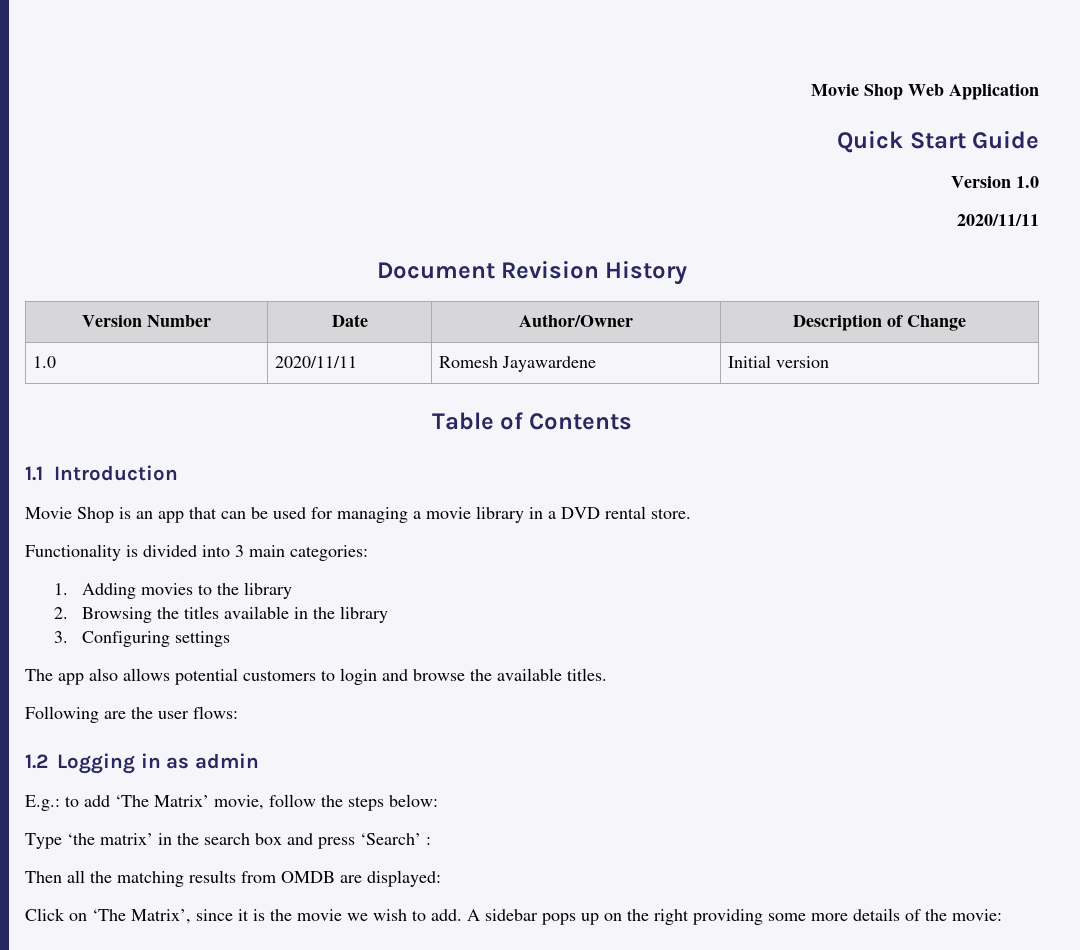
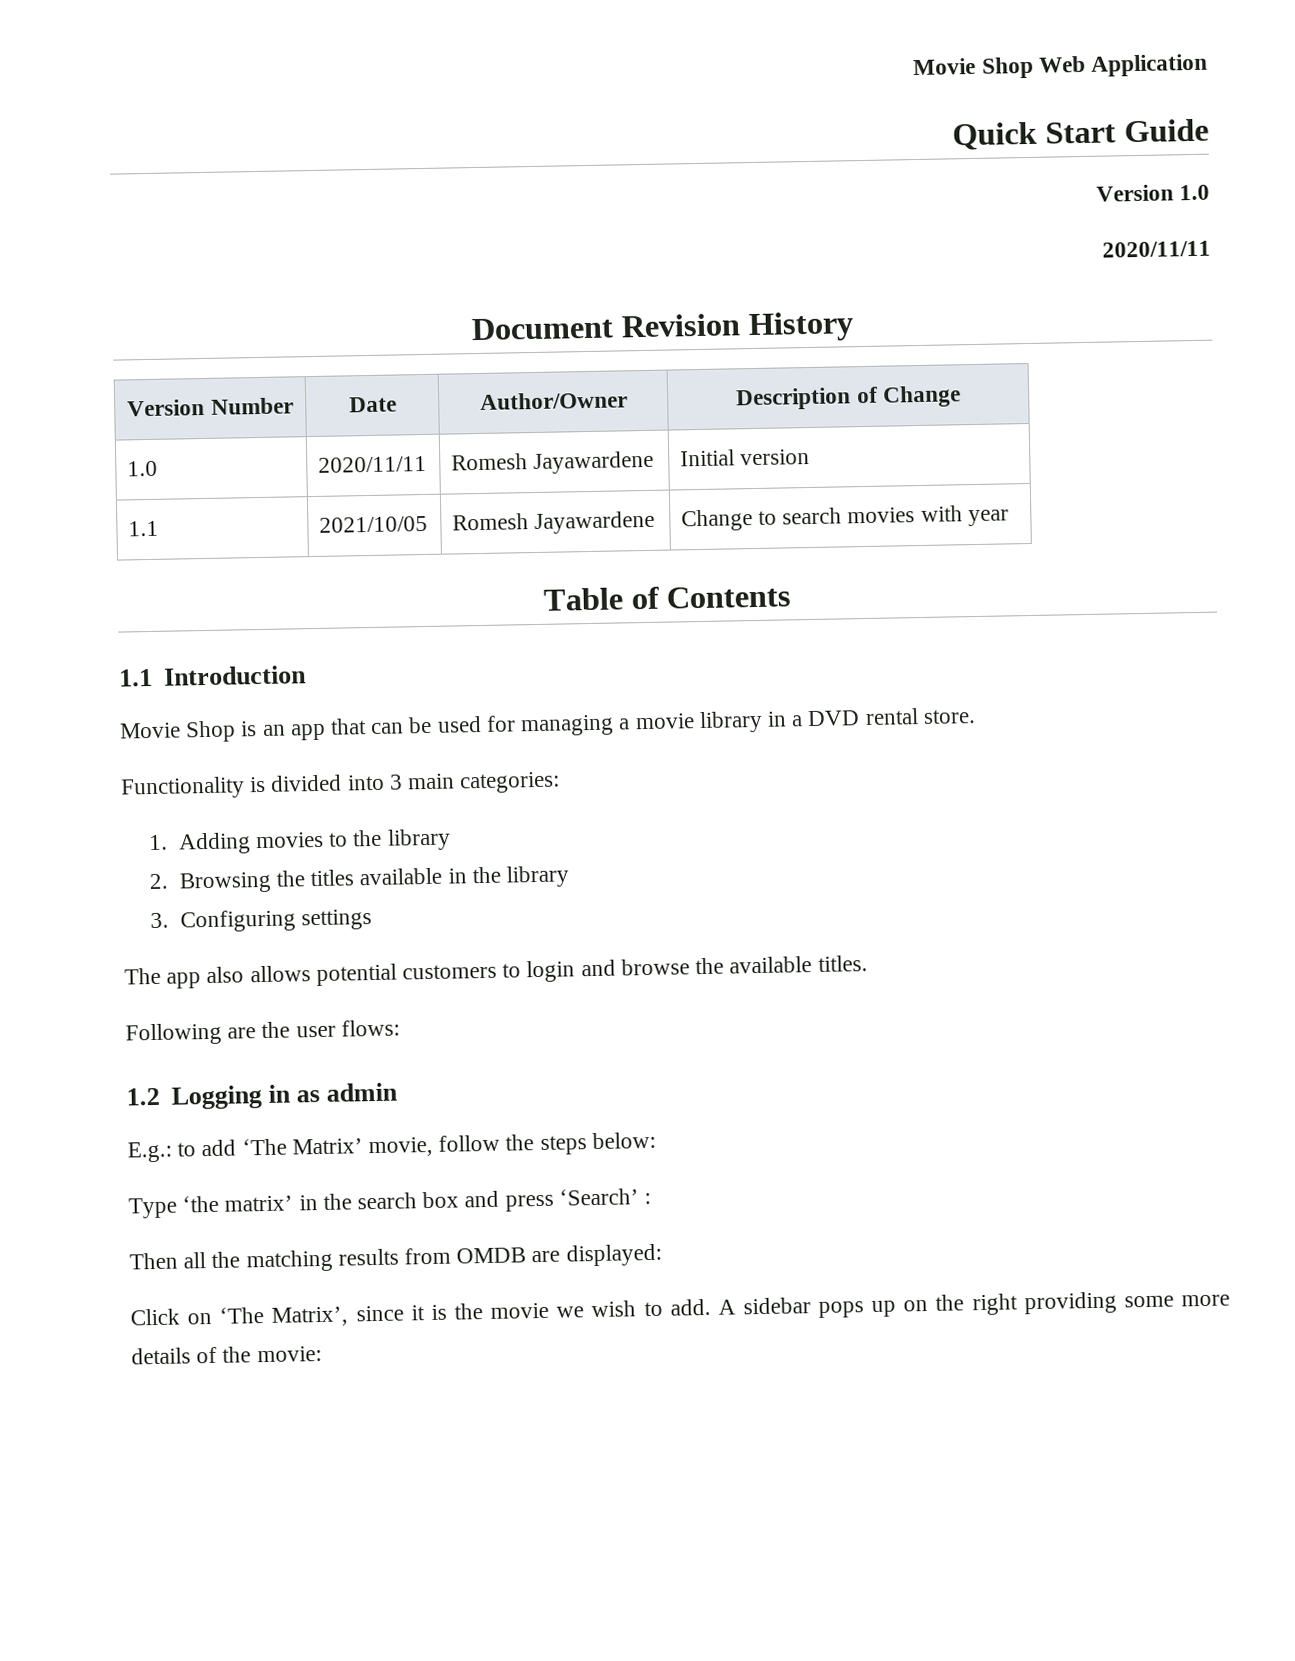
+ 1.1 | 2021/10/05 | Romesh Jayawardene | Change to search movies with year

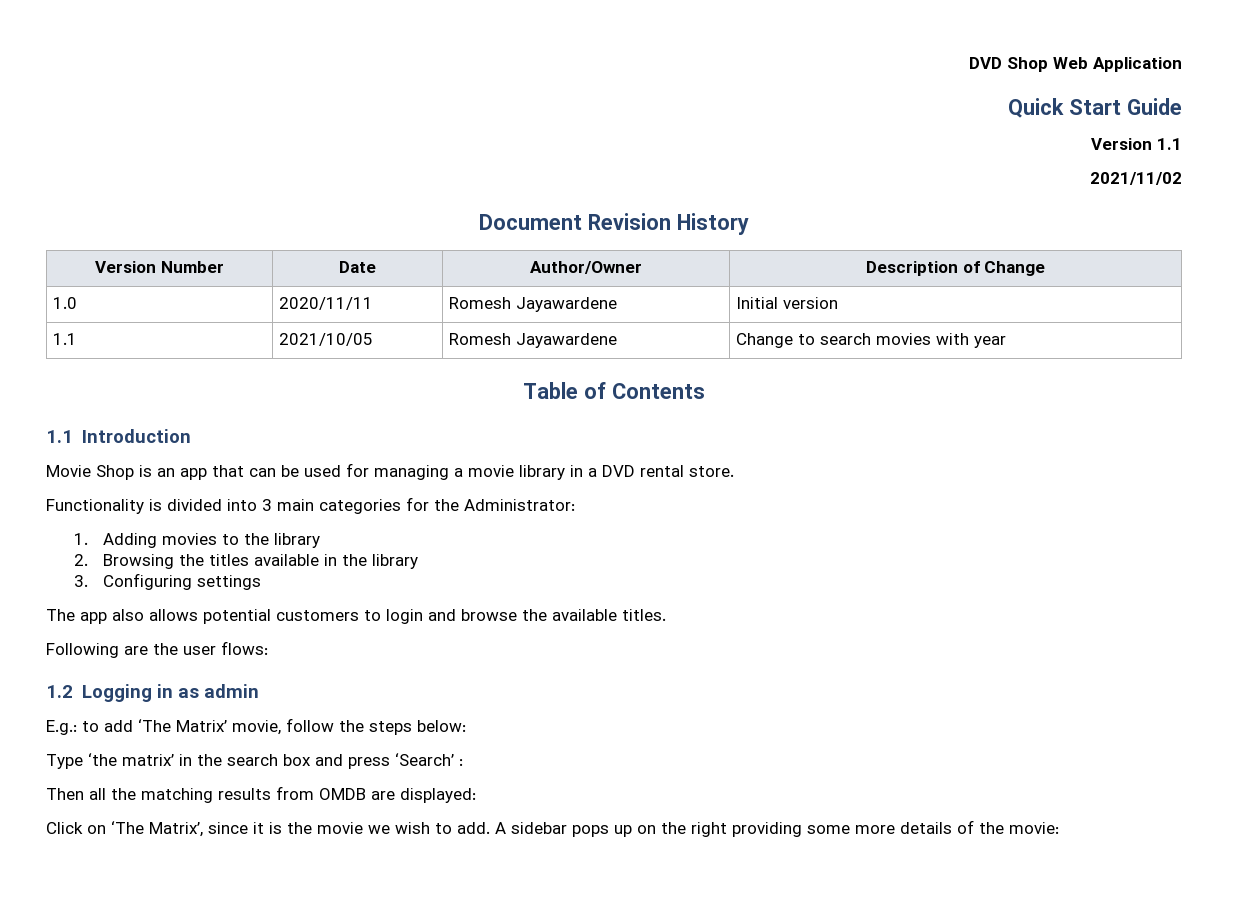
- Movie Shop Web Application
+ DVD Shop Web Application
- Version 1.0
- 2020/11/11
+ Version 1.1
+ 2021/11/02
- Functionality is divided into 3 main categories:
+ Functionality is divided into 3 main categories for the Administrator:

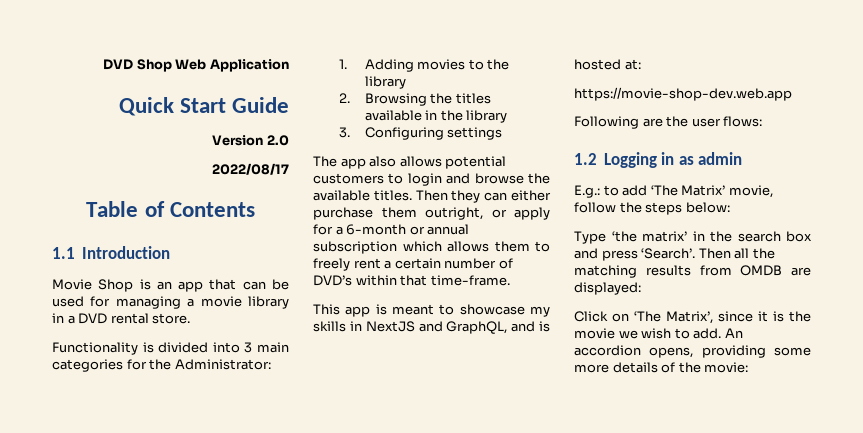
- Version 1.1
- 2021/11/02
- Document Revision History
- Version Number | Date | Author/Owner | Description of Change
- 1.0 | 2020/11/11 | Romesh Jayawardene | Initial version
- 1.1 | 2021/10/05 | Romesh Jayawardene | Change to search movies with year
+ Version 2.0
+ 2022/08/17
+ Then they can either purchase them outright, or apply for a 6-month or annual subscription which allows them to freely rent a certain number of DVD’s within that time-frame.
+ This app is meant to showcase my skills in NextJS and GraphQL, and is hosted at:
+ https://movie-shop-dev.web.app
- Type ‘the matrix’ in the search box and press ‘Search’ :
- Then all the matching results from OMDB are displayed:
+ Type ‘the matrix’ in the search box and press ‘Search’. Then all the matching results from OMDB are displayed:
- A sidebar pops up on the right providing some more details of the movie:
+ An accordion opens, providing some more details of the movie:

